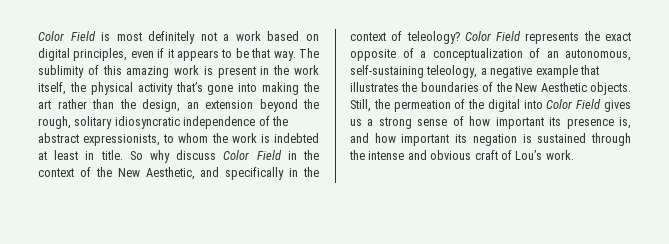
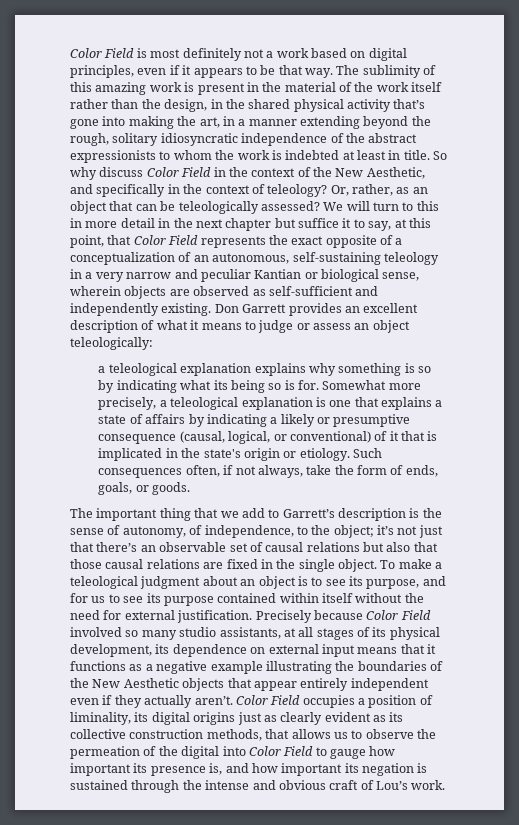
- The sublimity of this amazing work is present in the work itself, the physical activity that’s gone into making the art rather than the design, an extension beyond the rough, solitary idiosyncratic independence of the abstract expressionists, to whom the work is indebted at least in title.
+ The sublimity of this amazing work is present in the material of the work itself rather than the design, in the shared physical activity that’s gone into making the art, in a manner extending beyond the rough, solitary idiosyncratic independence of the abstract expressionists to whom the work is indebted at least in title.
- Color Field represents the exact opposite of a conceptualization of an autonomous, self-sustaining teleology, a negative example that illustrates the boundaries of the New Aesthetic objects. Still, the permeation of the digital into Color Field gives us a strong sense of how important its presence is, and how important its negation is sustained through the intense and obvious craft of Lou’s work.
+ Or, rather, as an object that can be teleologically assessed? We will turn to this in more detail in the next chapter but suffice it to say, at this point, that Color Field represents the exact opposite of a conceptualization of an autonomous, self-sustaining teleology in a very narrow and peculiar Kantian or biological sense, wherein objects are observed as self-sufficient and independently existing. Don Garrett provides an excellent description of what it means to judge or assess an object teleologically:
+ a teleological explanation explains why something is so by indicating what its being so is for. Somewhat more precisely, a teleological explanation is one that explains a state of affairs by indicating a likely or presumptive consequence (causal, logical, or conventional) of it that is implicated in the state's origin or etiology. Such consequences often, if not always, take the form of ends, goals, or goods.
+ The important thing that we add to Garrett’s description is the sense of autonomy, of independence, to the object; it’s not just that there’s an observable set of causal relations but also that those causal relations are fixed in the single object. To make a teleological judgment about an object is to see its purpose, and for us to see its purpose contained within itself without the need for external justification. Precisely because Color Field involved so many studio assistants, at all stages of its physical development, its dependence on external input means that it functions as a negative example illustrating the boundaries of the New Aesthetic objects that appear entirely independent even if they actually aren’t. Color Field occupies a position of liminality, its digital origins just as clearly evident as its collective construction methods, that allows us to observe the permeation of the digital into Color Field to gauge how important its presence is, and how important its negation is sustained through the intense and obvious craft of Lou’s work.

